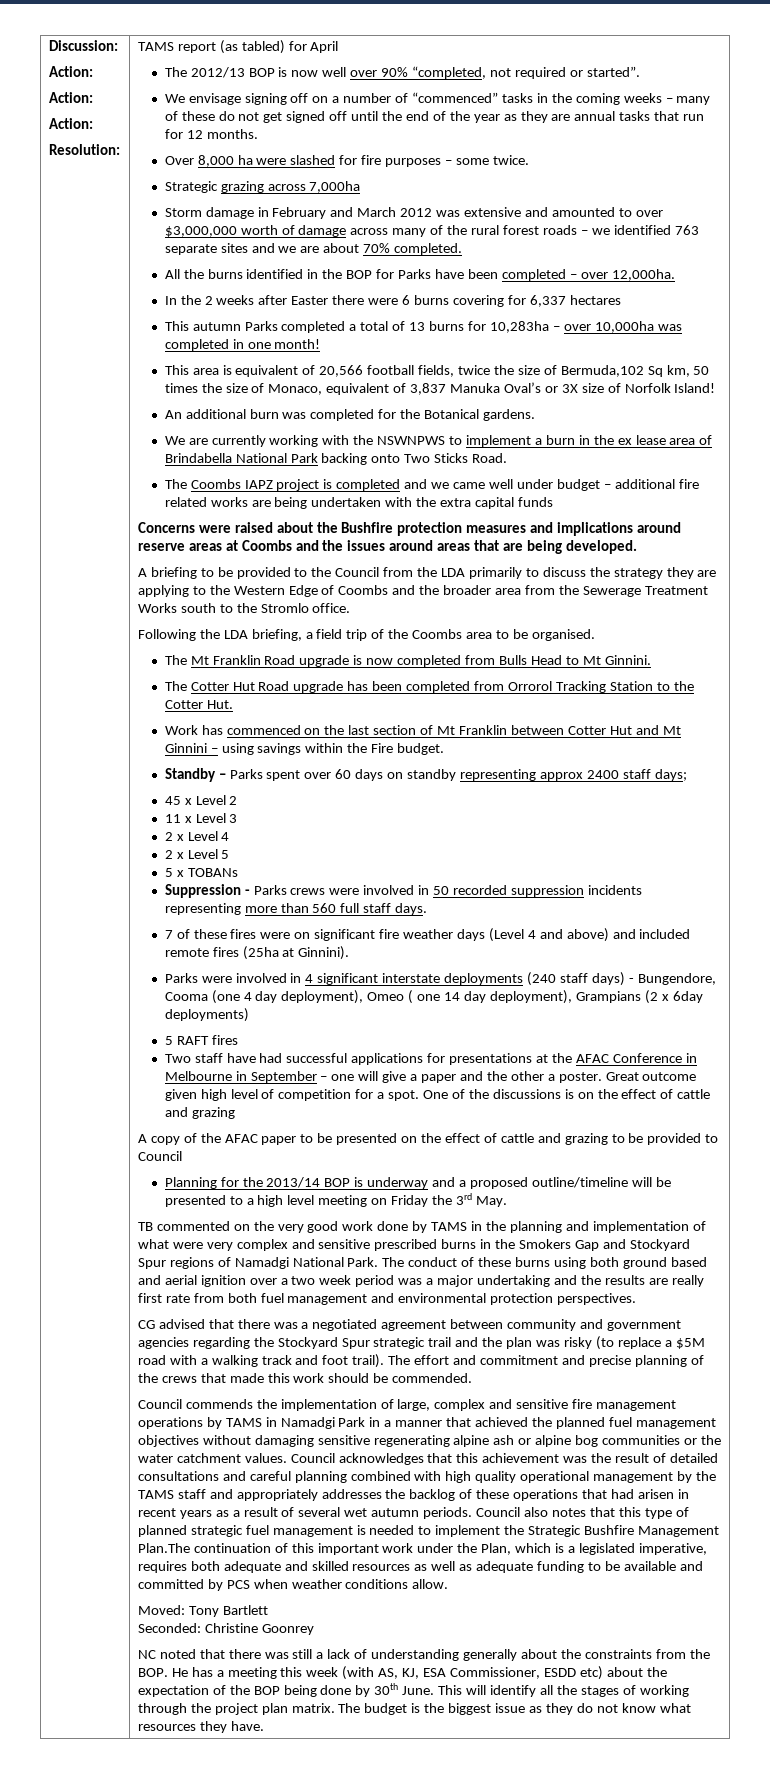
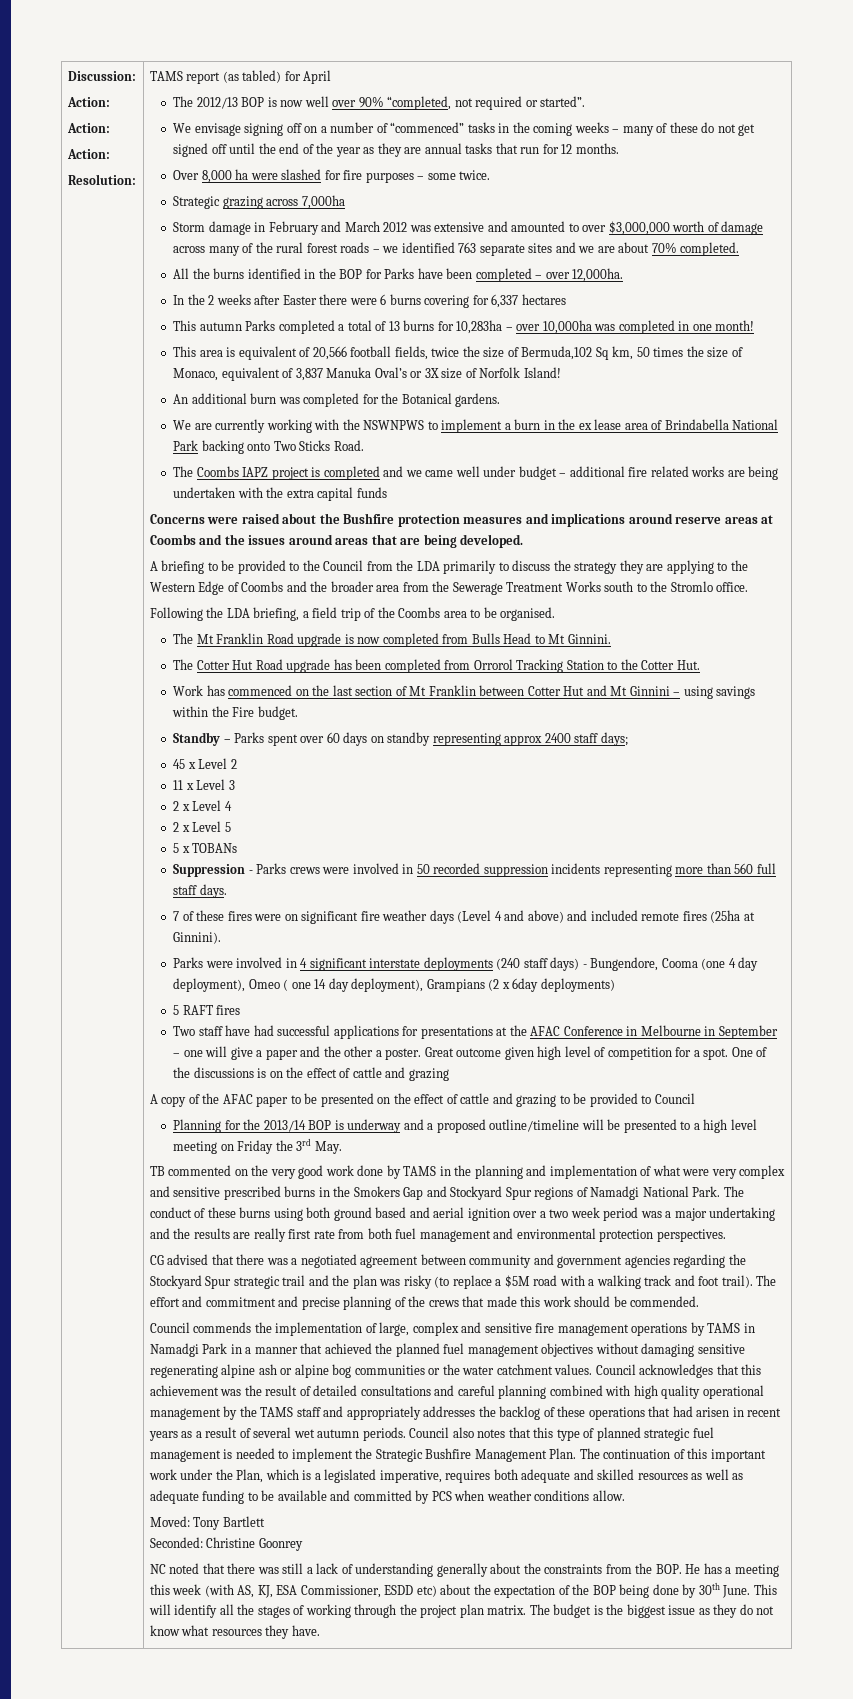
- Council also notes that this type of planned strategic fuel management is needed to implement the Strategic Bushfire Management Plan.The continuation of this important work under the Plan, which is a legislated imperative, requires both adequate and skilled resources as well as adequate funding to be available and committed by PCS when weather conditions allow.
+ Council also notes that this type of planned strategic fuel management is needed to implement the Strategic Bushfire Management Plan. The continuation of this important work under the Plan, which is a legislated imperative, requires both adequate and skilled resources as well as adequate funding to be available and committed by PCS when weather conditions allow.

